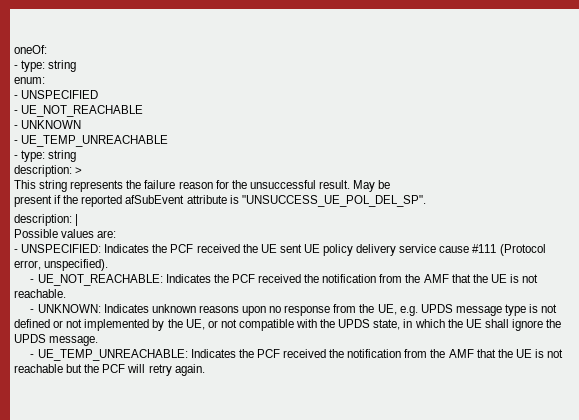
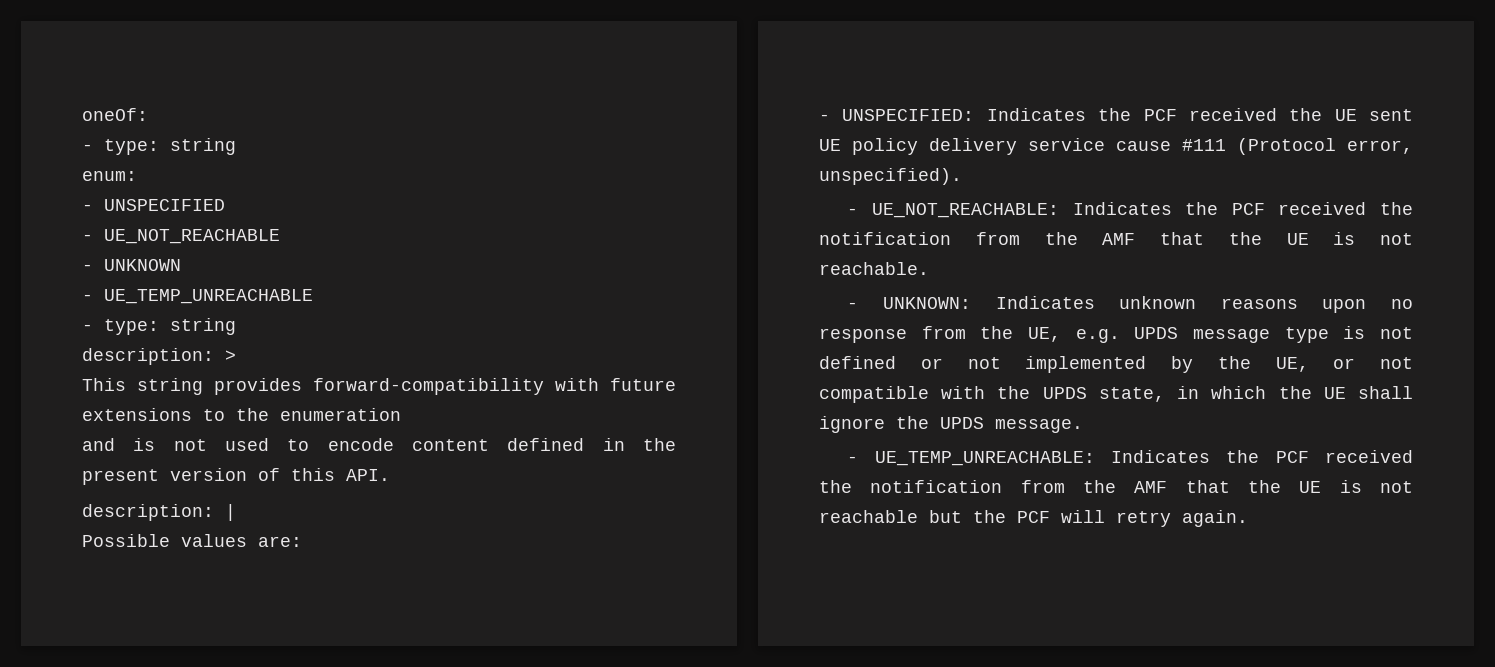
- This string represents the failure reason for the unsuccessful result. May be
- present if the reported afSubEvent attribute is "UNSUCCESS_UE_POL_DEL_SP".
+ This string provides forward-compatibility with future extensions to the enumeration
+ and is not used to encode content defined in the present version of this API.

